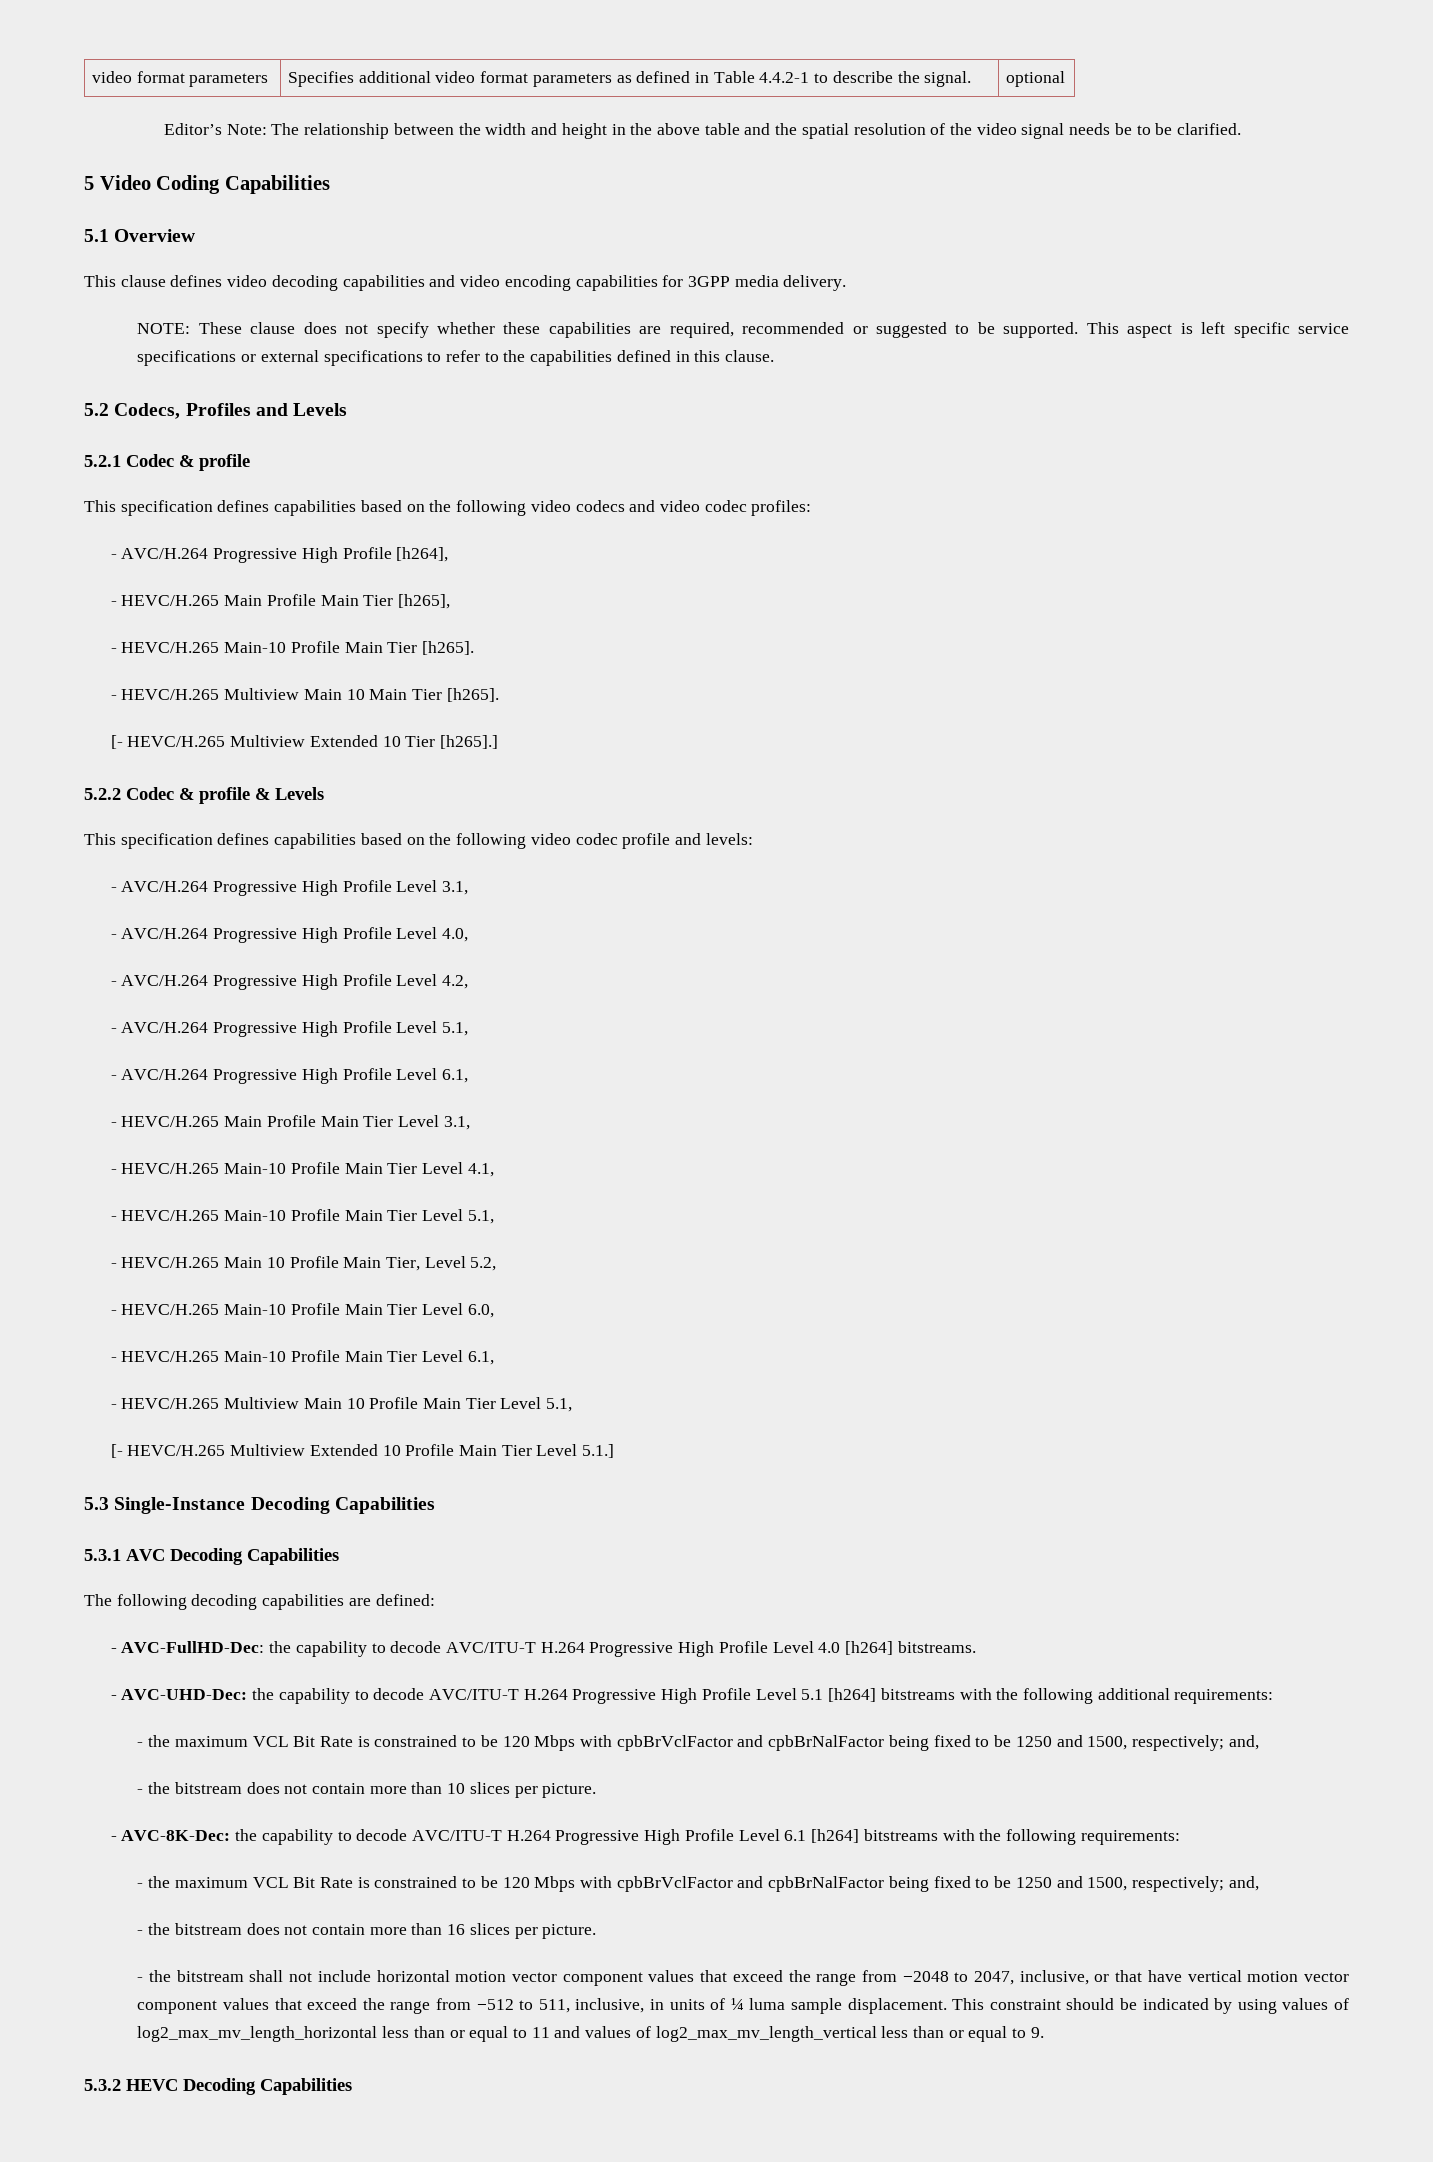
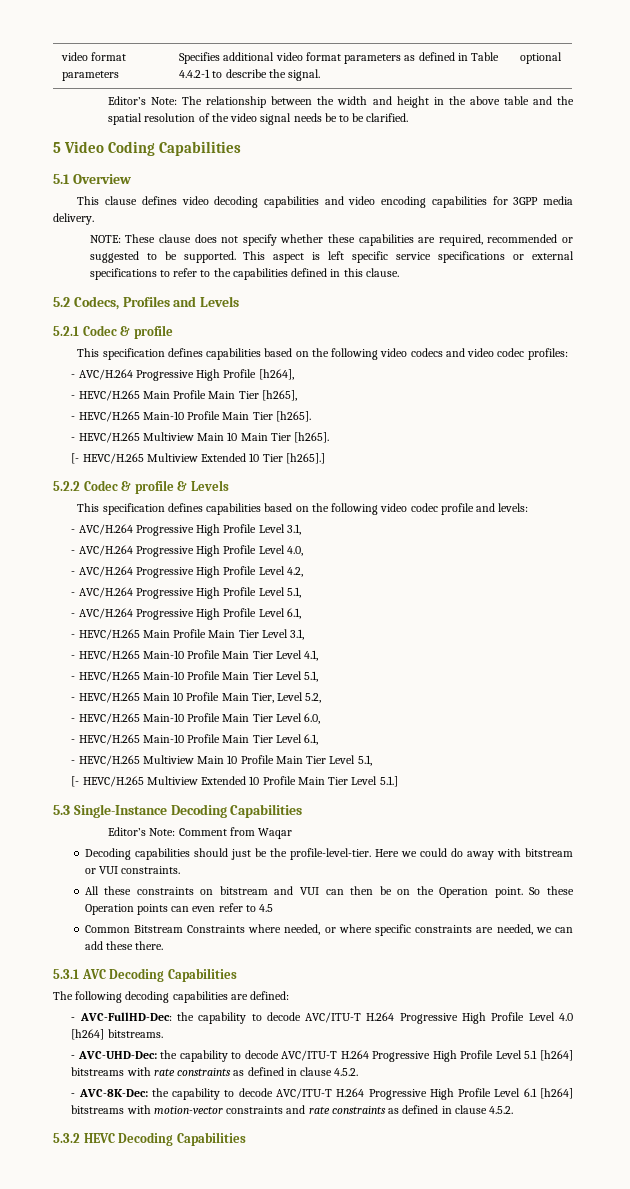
+ Editor’s Note: Comment from Waqar
+ Decoding capabilities should just be the profile-level-tier. Here we could do away with bitstream or VUI constraints.
+ All these constraints on bitstream and VUI can then be on the Operation point. So these Operation points can even refer to 4.5
+ Common Bitstream Constraints where needed, or where specific constraints are needed, we can add these there.
- - AVC-UHD-Dec: the capability to decode AVC/ITU-T H.264 Progressive High Profile Level 5.1 [h264] bitstreams with the following additional requirements:
- - the maximum VCL Bit Rate is constrained to be 120 Mbps with cpbBrVclFactor and cpbBrNalFactor being fixed to be 1250 and 1500, respectively; and,
- - the bitstream does not contain more than 10 slices per picture.
+ - AVC-UHD-Dec: the capability to decode AVC/ITU-T H.264 Progressive High Profile Level 5.1 [h264] bitstreams with rate constraints as defined in clause 4.5.2.
- - AVC-8K-Dec: the capability to decode AVC/ITU-T H.264 Progressive High Profile Level 6.1 [h264] bitstreams with the following requirements:
- - the maximum VCL Bit Rate is constrained to be 120 Mbps with cpbBrVclFactor and cpbBrNalFactor being fixed to be 1250 and 1500, respectively; and,
- - the bitstream does not contain more than 16 slices per picture.
- - the bitstream shall not include horizontal motion vector component values that exceed the range from −2048 to 2047, inclusive, or that have vertical motion vector component values that exceed the range from −512 to 511, inclusive, in units of ¼ luma sample displacement. This constraint should be indicated by using values of log2_max_mv_length_horizontal less than or equal to 11 and values of log2_max_mv_length_vertical less than or equal to 9.
+ - AVC-8K-Dec: the capability to decode AVC/ITU-T H.264 Progressive High Profile Level 6.1 [h264] bitstreams with motion-vector constraints and rate constraints as defined in clause 4.5.2.

